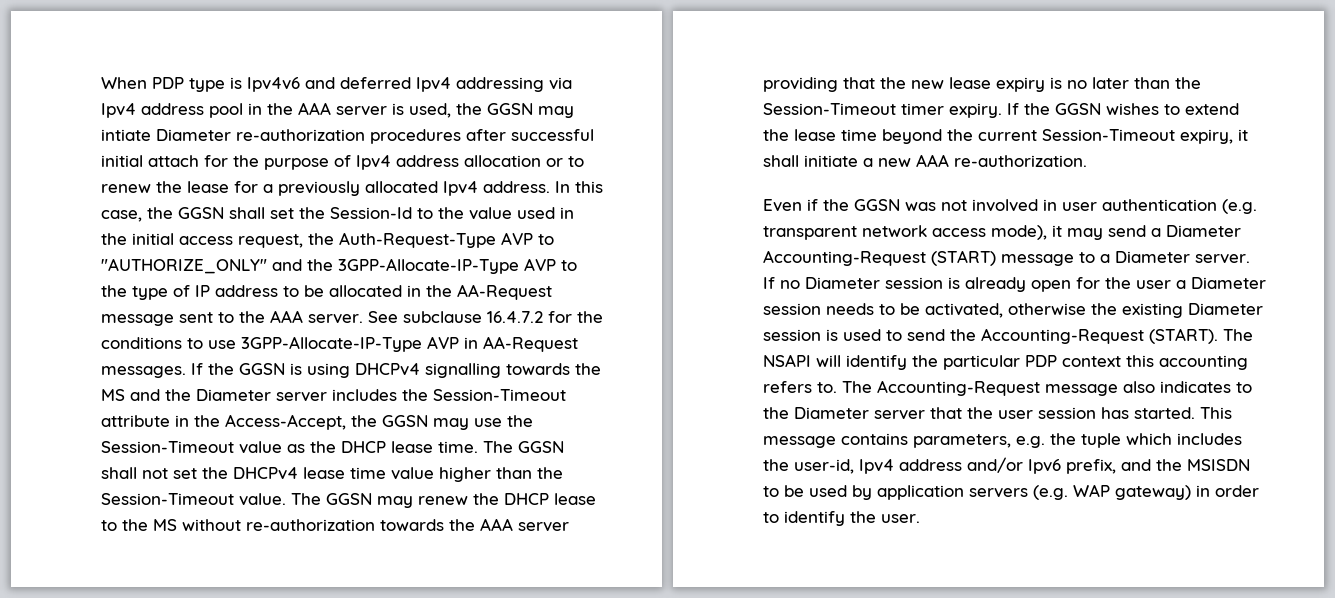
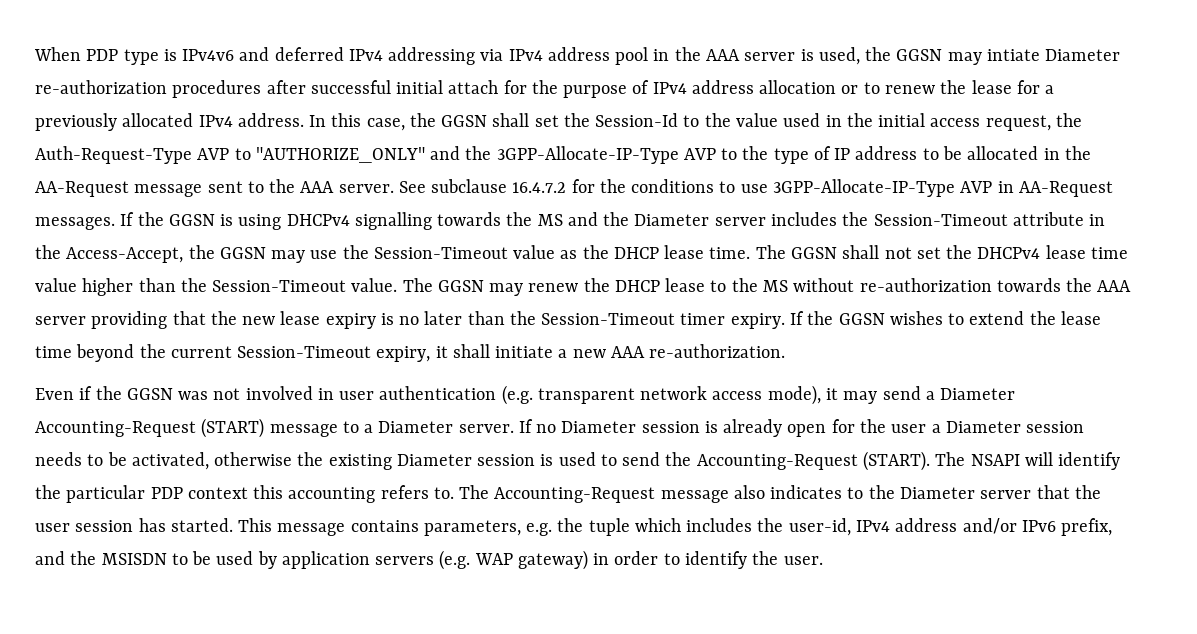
- When PDP type is Ipv4v6 and deferred Ipv4 addressing via Ipv4 address pool in the AAA server is used, the GGSN may intiate Diameter re-authorization procedures after successful initial attach for the purpose of Ipv4 address allocation or to renew the lease for a previously allocated Ipv4 address.
+ When PDP type is IPv4v6 and deferred IPv4 addressing via IPv4 address pool in the AAA server is used, the GGSN may intiate Diameter re-authorization procedures after successful initial attach for the purpose of IPv4 address allocation or to renew the lease for a previously allocated IPv4 address.
- This message contains parameters, e.g. the tuple which includes the user-id, Ipv4 address and/or Ipv6 prefix, and the MSISDN to be used by application servers (e.g. WAP gateway) in order to identify the user.
+ This message contains parameters, e.g. the tuple which includes the user-id, IPv4 address and/or IPv6 prefix, and the MSISDN to be used by application servers (e.g. WAP gateway) in order to identify the user.

